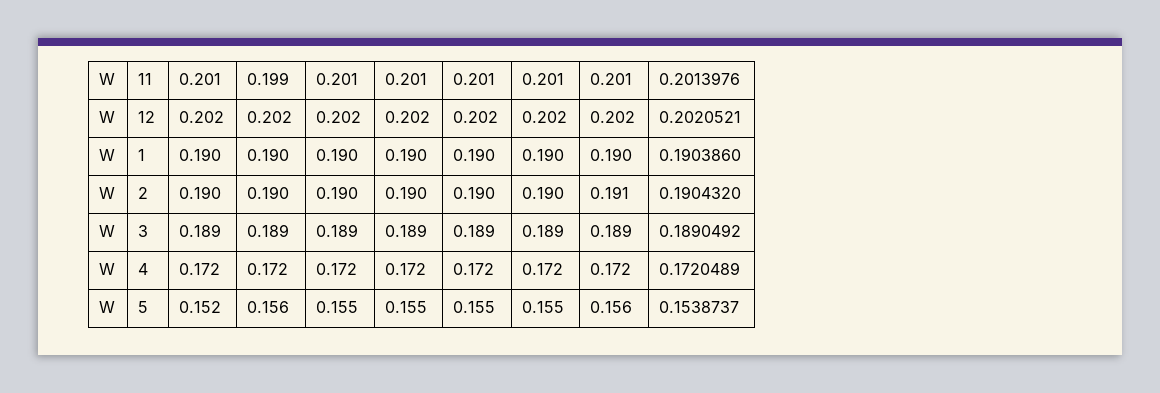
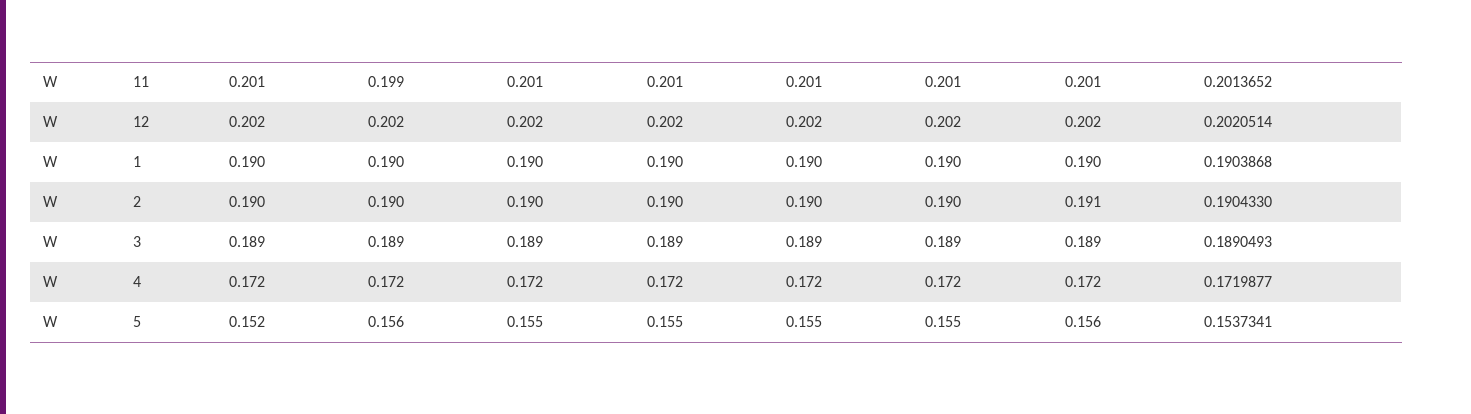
- W | 11 | 0.201 | 0.199 | 0.201 | 0.201 | 0.201 | 0.201 | 0.201 | 0.2013976
+ W | 11 | 0.201 | 0.199 | 0.201 | 0.201 | 0.201 | 0.201 | 0.201 | 0.2013652
- W | 12 | 0.202 | 0.202 | 0.202 | 0.202 | 0.202 | 0.202 | 0.202 | 0.2020521
+ W | 12 | 0.202 | 0.202 | 0.202 | 0.202 | 0.202 | 0.202 | 0.202 | 0.2020514
- W | 1 | 0.190 | 0.190 | 0.190 | 0.190 | 0.190 | 0.190 | 0.190 | 0.1903860
+ W | 1 | 0.190 | 0.190 | 0.190 | 0.190 | 0.190 | 0.190 | 0.190 | 0.1903868
- W | 2 | 0.190 | 0.190 | 0.190 | 0.190 | 0.190 | 0.190 | 0.191 | 0.1904320
+ W | 2 | 0.190 | 0.190 | 0.190 | 0.190 | 0.190 | 0.190 | 0.191 | 0.1904330
- W | 3 | 0.189 | 0.189 | 0.189 | 0.189 | 0.189 | 0.189 | 0.189 | 0.1890492
+ W | 3 | 0.189 | 0.189 | 0.189 | 0.189 | 0.189 | 0.189 | 0.189 | 0.1890493
- W | 4 | 0.172 | 0.172 | 0.172 | 0.172 | 0.172 | 0.172 | 0.172 | 0.1720489
+ W | 4 | 0.172 | 0.172 | 0.172 | 0.172 | 0.172 | 0.172 | 0.172 | 0.1719877
- W | 5 | 0.152 | 0.156 | 0.155 | 0.155 | 0.155 | 0.155 | 0.156 | 0.1538737
+ W | 5 | 0.152 | 0.156 | 0.155 | 0.155 | 0.155 | 0.155 | 0.156 | 0.1537341

